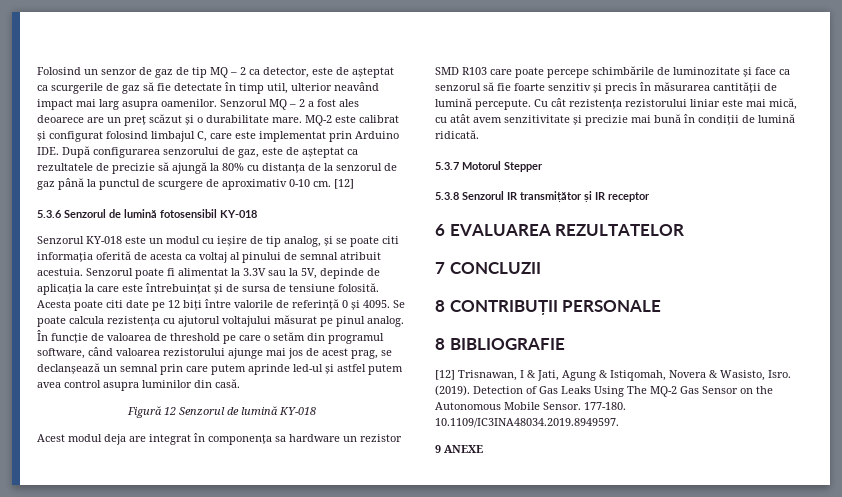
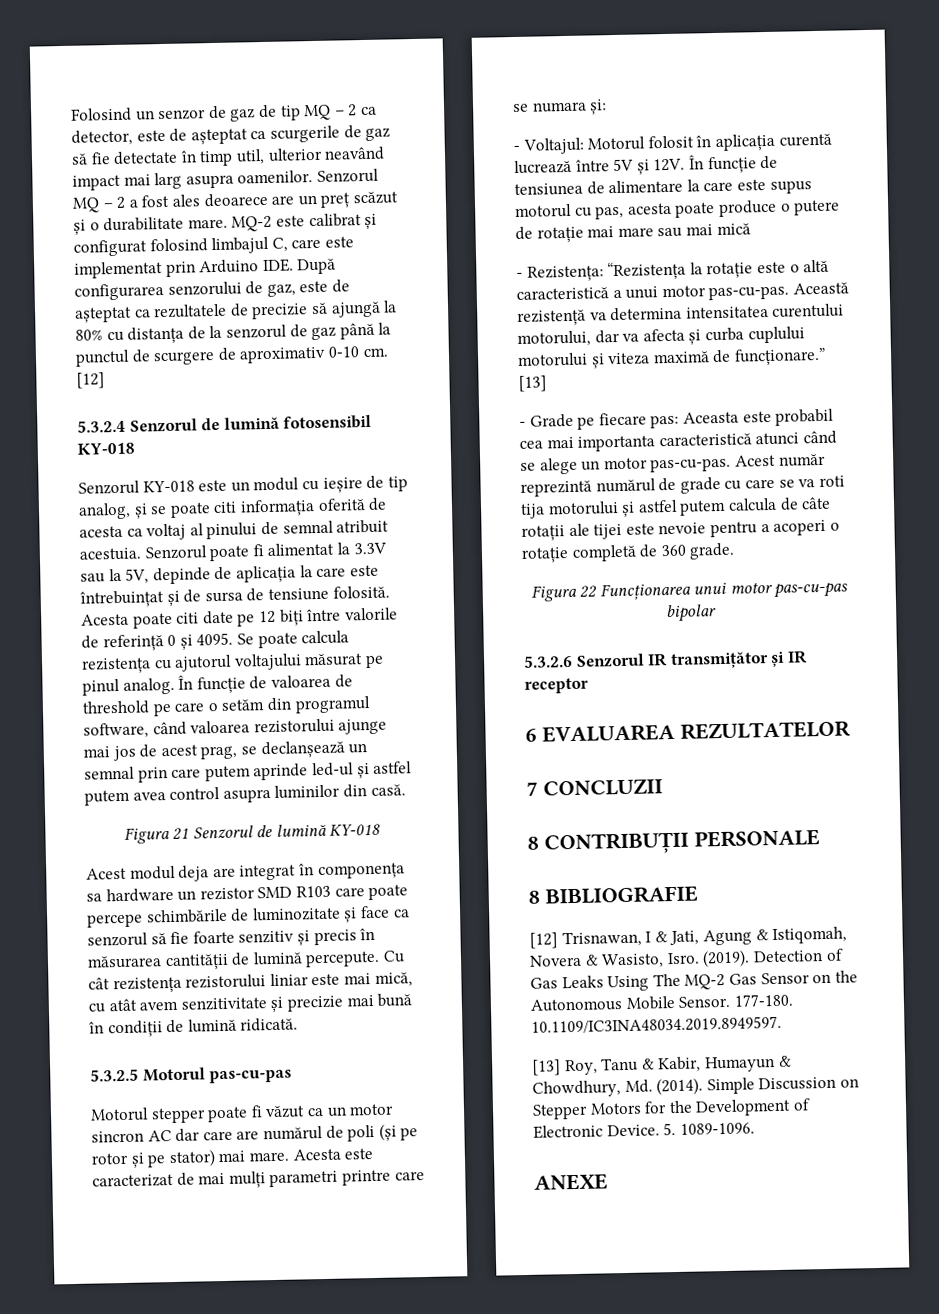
- 5.3.6 Senzorul de lumină fotosensibil KY-018
+ 5.3.2.4 Senzorul de lumină fotosensibil KY-018
- Figură 12 Senzorul de lumină KY-018
+ Figura 21 Senzorul de lumină KY-018
- 5.3.7 Motorul Stepper
- 5.3.8 Senzorul IR transmițător și IR receptor
+ 5.3.2.5 Motorul pas-cu-pas
+ Motorul stepper poate fi văzut ca un motor sincron AC dar care are numărul de poli (și pe rotor și pe stator) mai mare. Acesta este caracterizat de mai mulți parametri printre care se numara și:
+ - Voltajul: Motorul folosit în aplicația curentă lucrează între 5V și 12V. În funcție de tensiunea de alimentare la care este supus motorul cu pas, acesta poate produce o putere de rotație mai mare sau mai mică
+ - Rezistența: “Rezistența la rotație este o altă caracteristică a unui motor pas-cu-pas. Această rezistență va determina intensitatea curentului motorului, dar va afecta și curba cuplului motorului și viteza maximă de funcționare.” [13]
+ - Grade pe fiecare pas: Aceasta este probabil cea mai importanta caracteristică atunci când se alege un motor pas-cu-pas. Acest număr reprezintă numărul de grade cu care se va roti tija motorului și astfel putem calcula de câte rotații ale tijei este nevoie pentru a acoperi o rotație completă de 360 grade.
+ Figura 22 Funcționarea unui motor pas-cu-pas bipolar
+ 5.3.2.6 Senzorul IR transmițător și IR receptor
- 9 ANEXE
+ [13] Roy, Tanu & Kabir, Humayun & Chowdhury, Md. (2014). Simple Discussion on Stepper Motors for the Development of Electronic Device. 5. 1089-1096.
+ ANEXE

